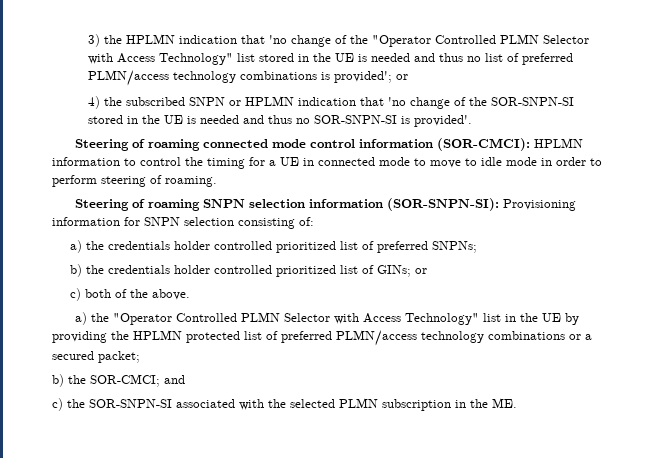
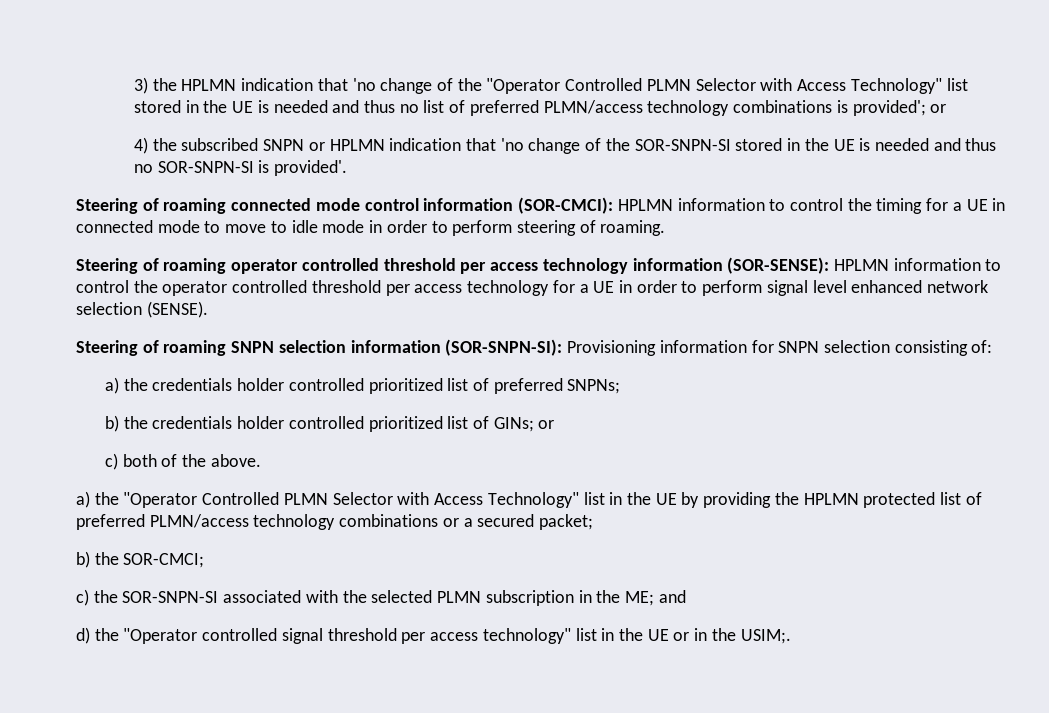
+ Steering of roaming operator controlled threshold per access technology information (SOR-SENSE): HPLMN information to control the operator controlled threshold per access technology for a UE in order to perform signal level enhanced network selection (SENSE).
- b) the SOR-CMCI; and
+ b) the SOR-CMCI;
- c) the SOR-SNPN-SI associated with the selected PLMN subscription in the ME.
+ c) the SOR-SNPN-SI associated with the selected PLMN subscription in the ME; and
+ d) the "Operator controlled signal threshold per access technology" list in the UE or in the USIM;.

